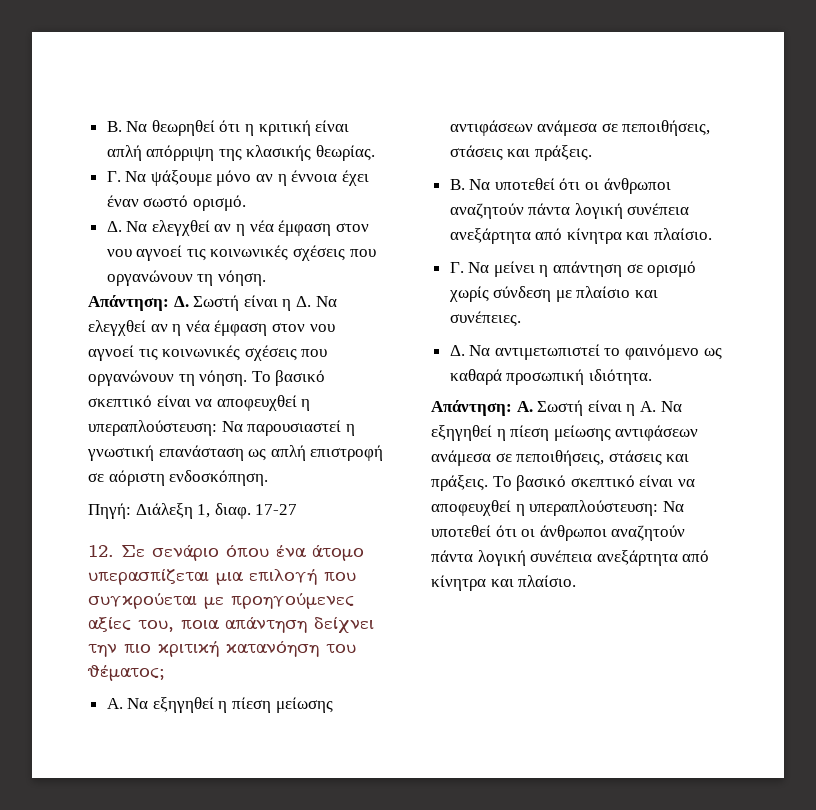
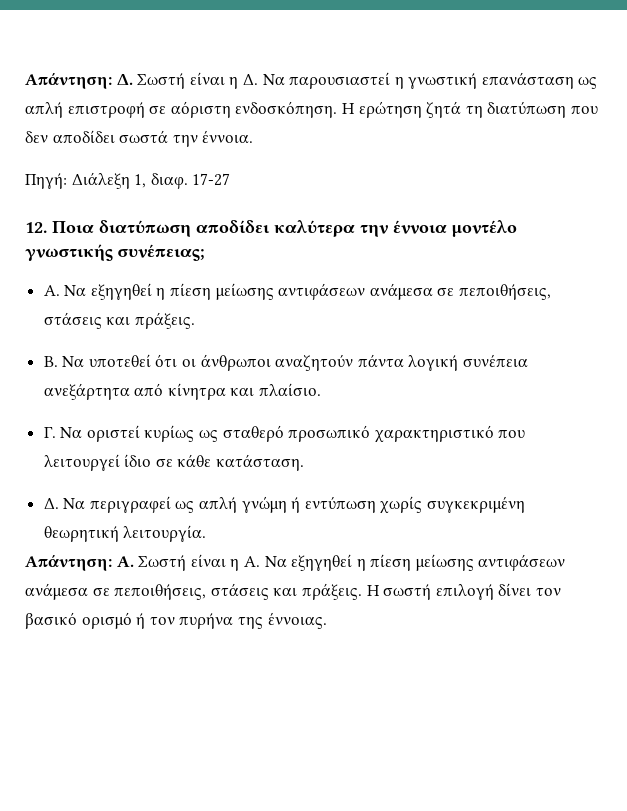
- Β. Να θεωρηθεί ότι η κριτική είναι απλή απόρριψη της κλασικής θεωρίας.
- Γ. Να ψάξουμε μόνο αν η έννοια έχει έναν σωστό ορισμό.
- Δ. Να ελεγχθεί αν η νέα έμφαση στον νου αγνοεί τις κοινωνικές σχέσεις που οργανώνουν τη νόηση.
- Απάντηση: Δ. Σωστή είναι η Δ. Να ελεγχθεί αν η νέα έμφαση στον νου αγνοεί τις κοινωνικές σχέσεις που οργανώνουν τη νόηση. Το βασικό σκεπτικό είναι να αποφευχθεί η υπεραπλούστευση: Να παρουσιαστεί η γνωστική επανάσταση ως απλή επιστροφή σε αόριστη ενδοσκόπηση.
+ Απάντηση: Δ. Σωστή είναι η Δ. Να παρουσιαστεί η γνωστική επανάσταση ως απλή επιστροφή σε αόριστη ενδοσκόπηση. Η ερώτηση ζητά τη διατύπωση που δεν αποδίδει σωστά την έννοια.
- 12. Σε σενάριο όπου ένα άτομο υπερασπίζεται μια επιλογή που συγκρούεται με προηγούμενες αξίες του, ποια απάντηση δείχνει την πιο κριτική κατανόηση του θέματος;
+ 12. Ποια διατύπωση αποδίδει καλύτερα την έννοια μοντέλο γνωστικής συνέπειας;
- Γ. Να μείνει η απάντηση σε ορισμό χωρίς σύνδεση με πλαίσιο και συνέπειες.
- Δ. Να αντιμετωπιστεί το φαινόμενο ως καθαρά προσωπική ιδιότητα.
+ Γ. Να οριστεί κυρίως ως σταθερό προσωπικό χαρακτηριστικό που λειτουργεί ίδιο σε κάθε κατάσταση.
+ Δ. Να περιγραφεί ως απλή γνώμη ή εντύπωση χωρίς συγκεκριμένη θεωρητική λειτουργία.
- Το βασικό σκεπτικό είναι να αποφευχθεί η υπεραπλούστευση: Να υποτεθεί ότι οι άνθρωποι αναζητούν πάντα λογική συνέπεια ανεξάρτητα από κίνητρα και πλαίσιο.
+ Η σωστή επιλογή δίνει τον βασικό ορισμό ή τον πυρήνα της έννοιας.

